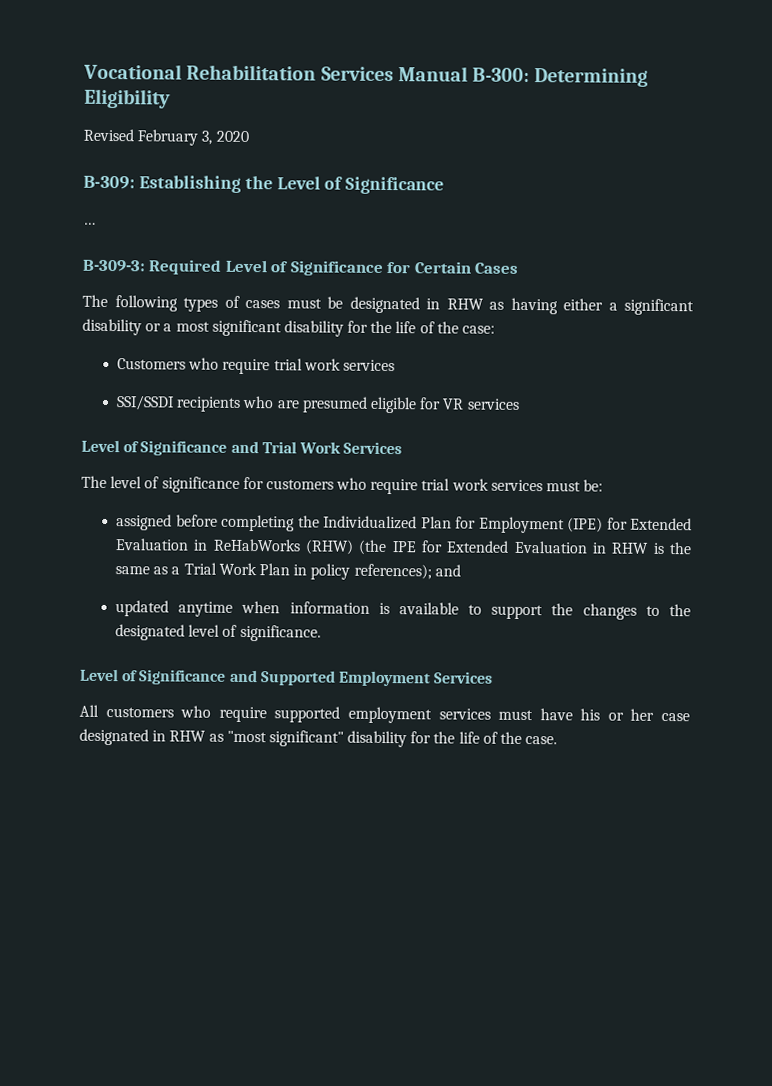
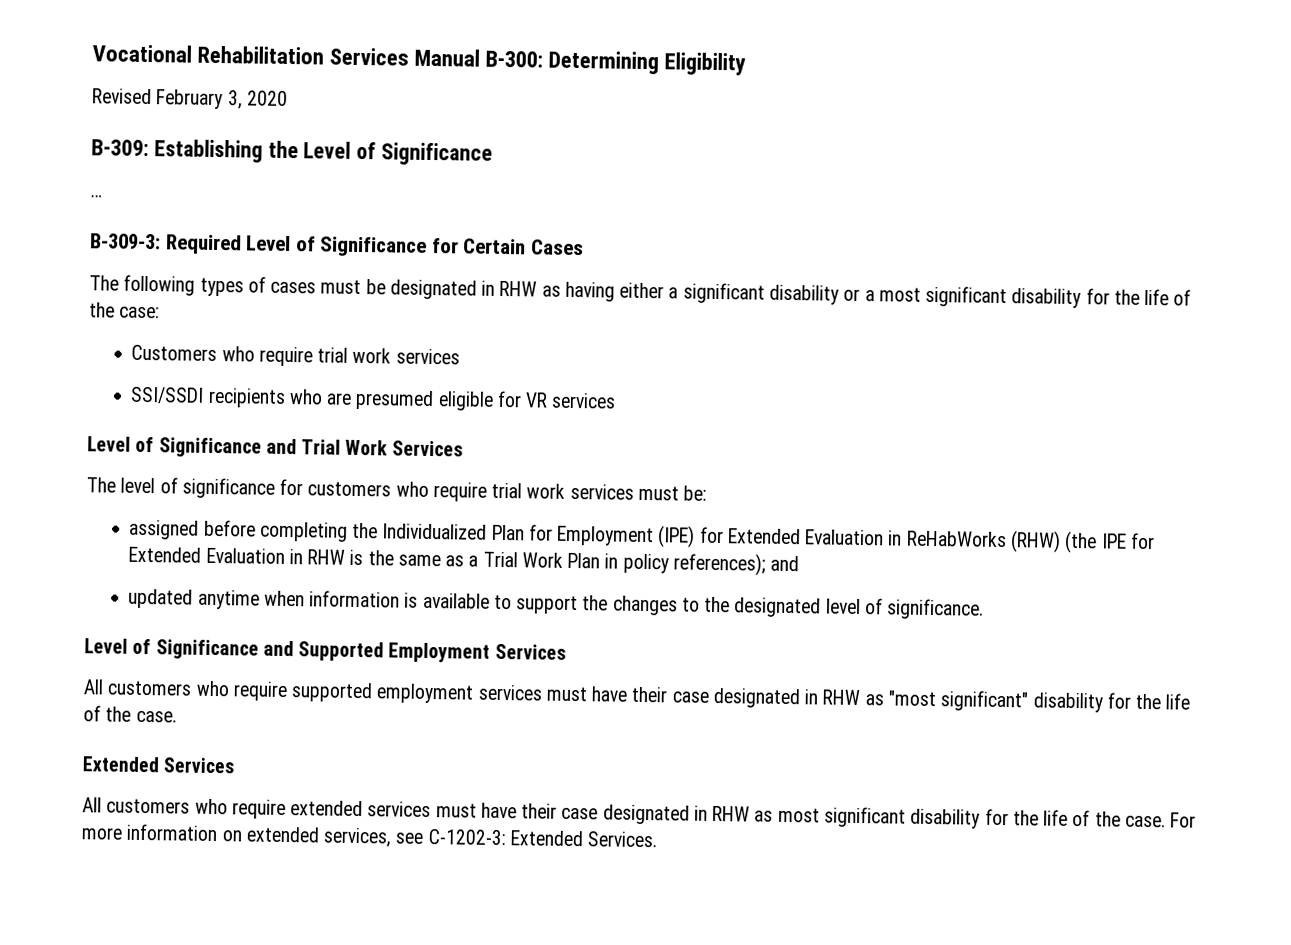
- All customers who require supported employment services must have his or her case designated in RHW as "most significant" disability for the life of the case.
+ All customers who require supported employment services must have their case designated in RHW as "most significant" disability for the life of the case.
+ Extended Services
+ All customers who require extended services must have their case designated in RHW as most significant disability for the life of the case. For more information on extended services, see C-1202-3: Extended Services.

